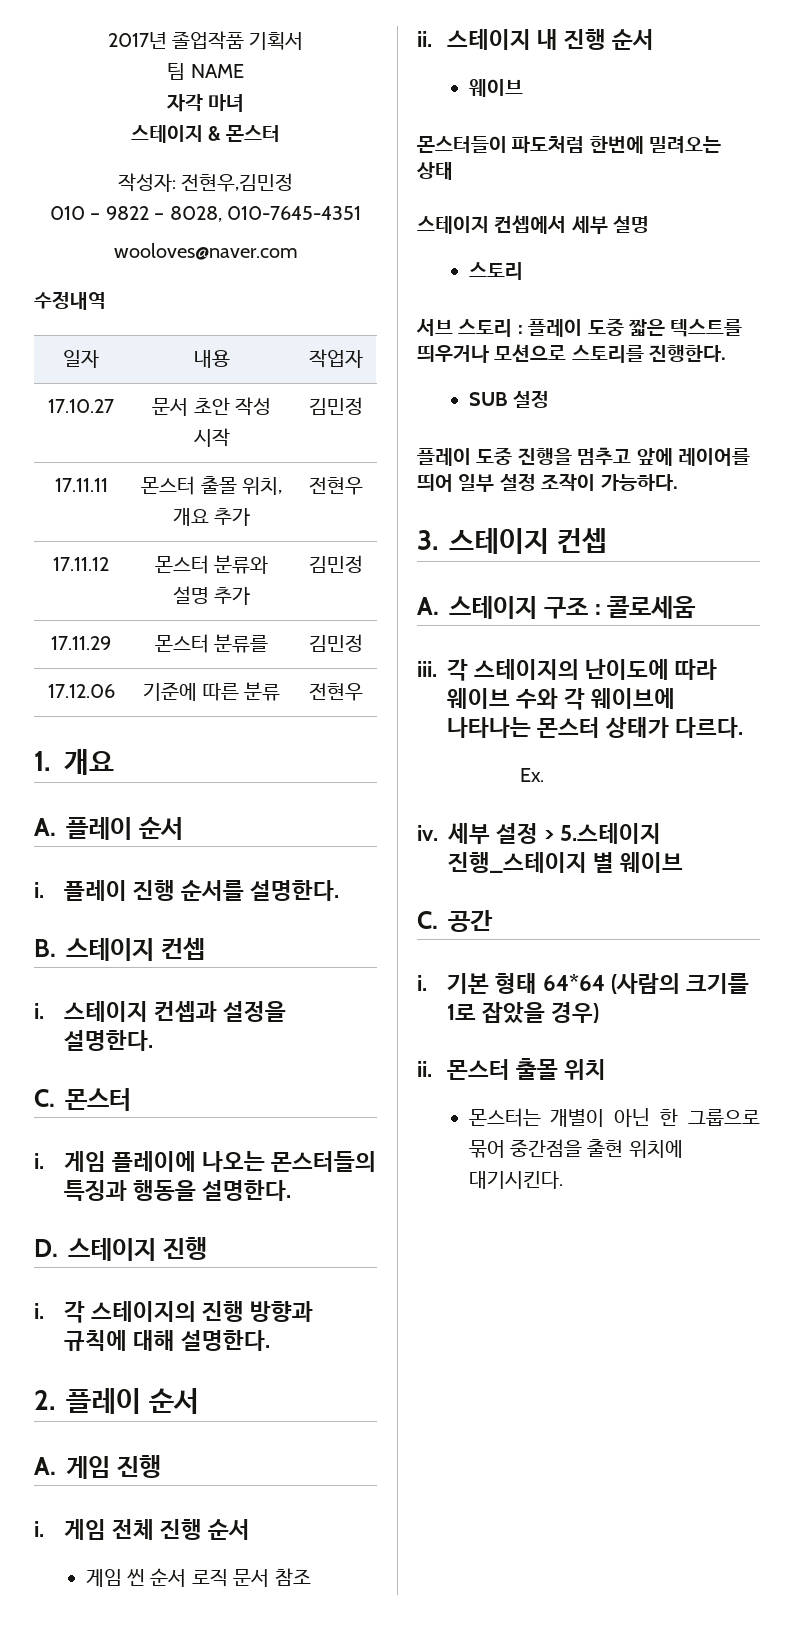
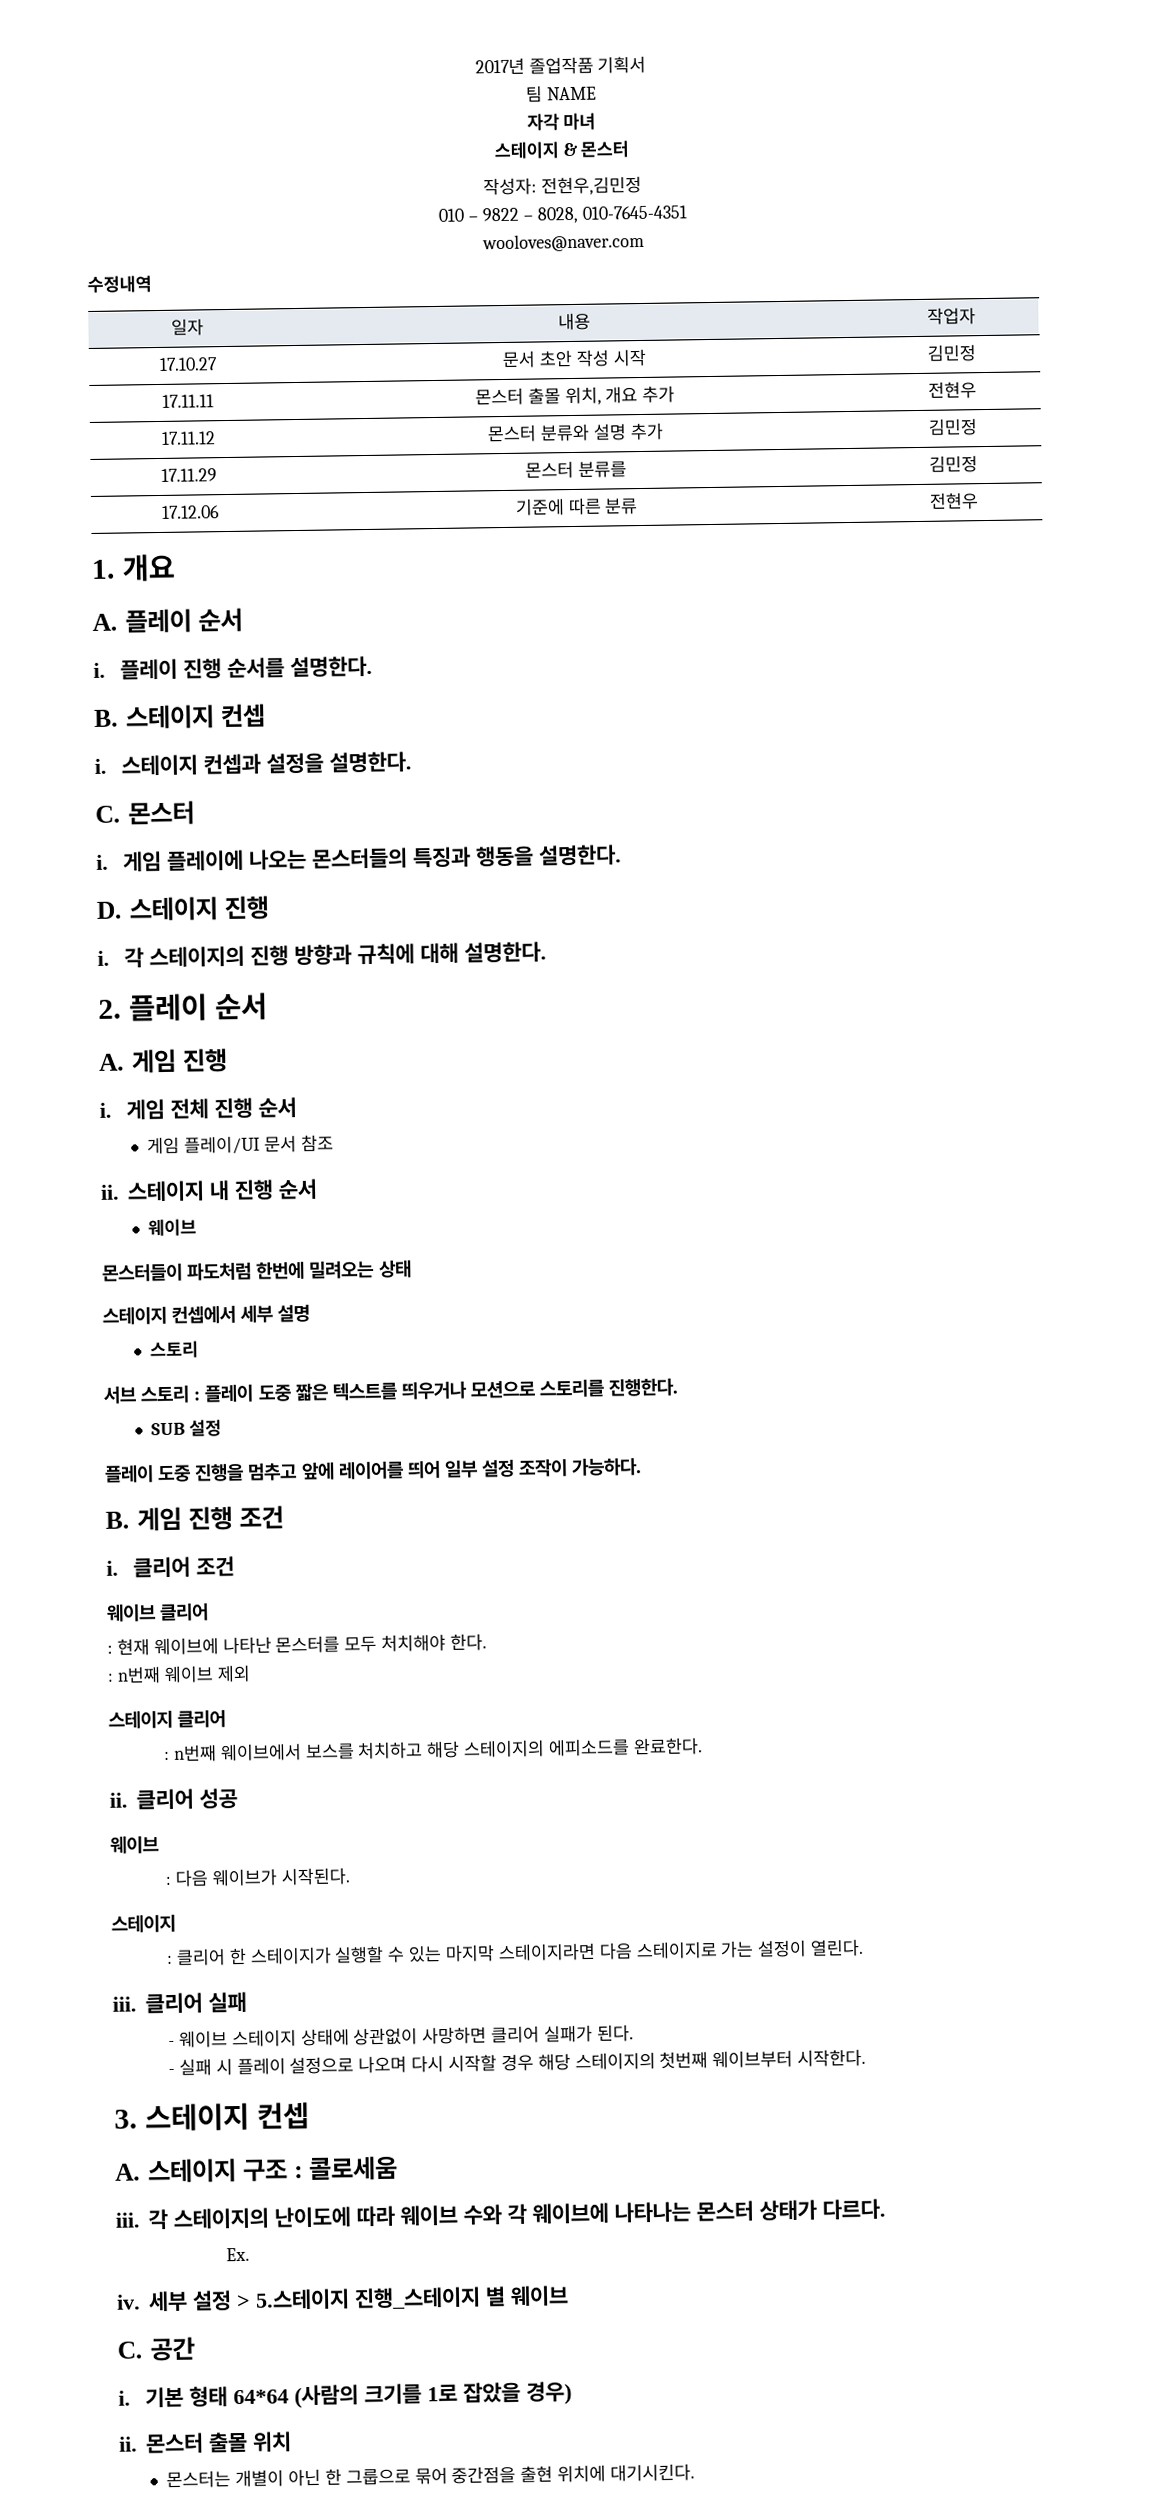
- 게임 씬 순서 로직 문서 참조
+ 게임 플레이/UI 문서 참조
+ B. 게임 진행 조건
+ i. 클리어 조건
+ 웨이브 클리어
+ : 현재 웨이브에 나타난 몬스터를 모두 처치해야 한다.
+ : n번째 웨이브 제외
+ 스테이지 클리어
+ : n번째 웨이브에서 보스를 처치하고 해당 스테이지의 에피소드를 완료한다.
+ ii. 클리어 성공
+ 웨이브
+ : 다음 웨이브가 시작된다.
+ 스테이지
+ : 클리어 한 스테이지가 실행할 수 있는 마지막 스테이지라면 다음 스테이지로 가는 설정이 열린다.
+ iii. 클리어 실패
+ - 웨이브 스테이지 상태에 상관없이 사망하면 클리어 실패가 된다.
+ - 실패 시 플레이 설정으로 나오며 다시 시작할 경우 해당 스테이지의 첫번째 웨이브부터 시작한다.

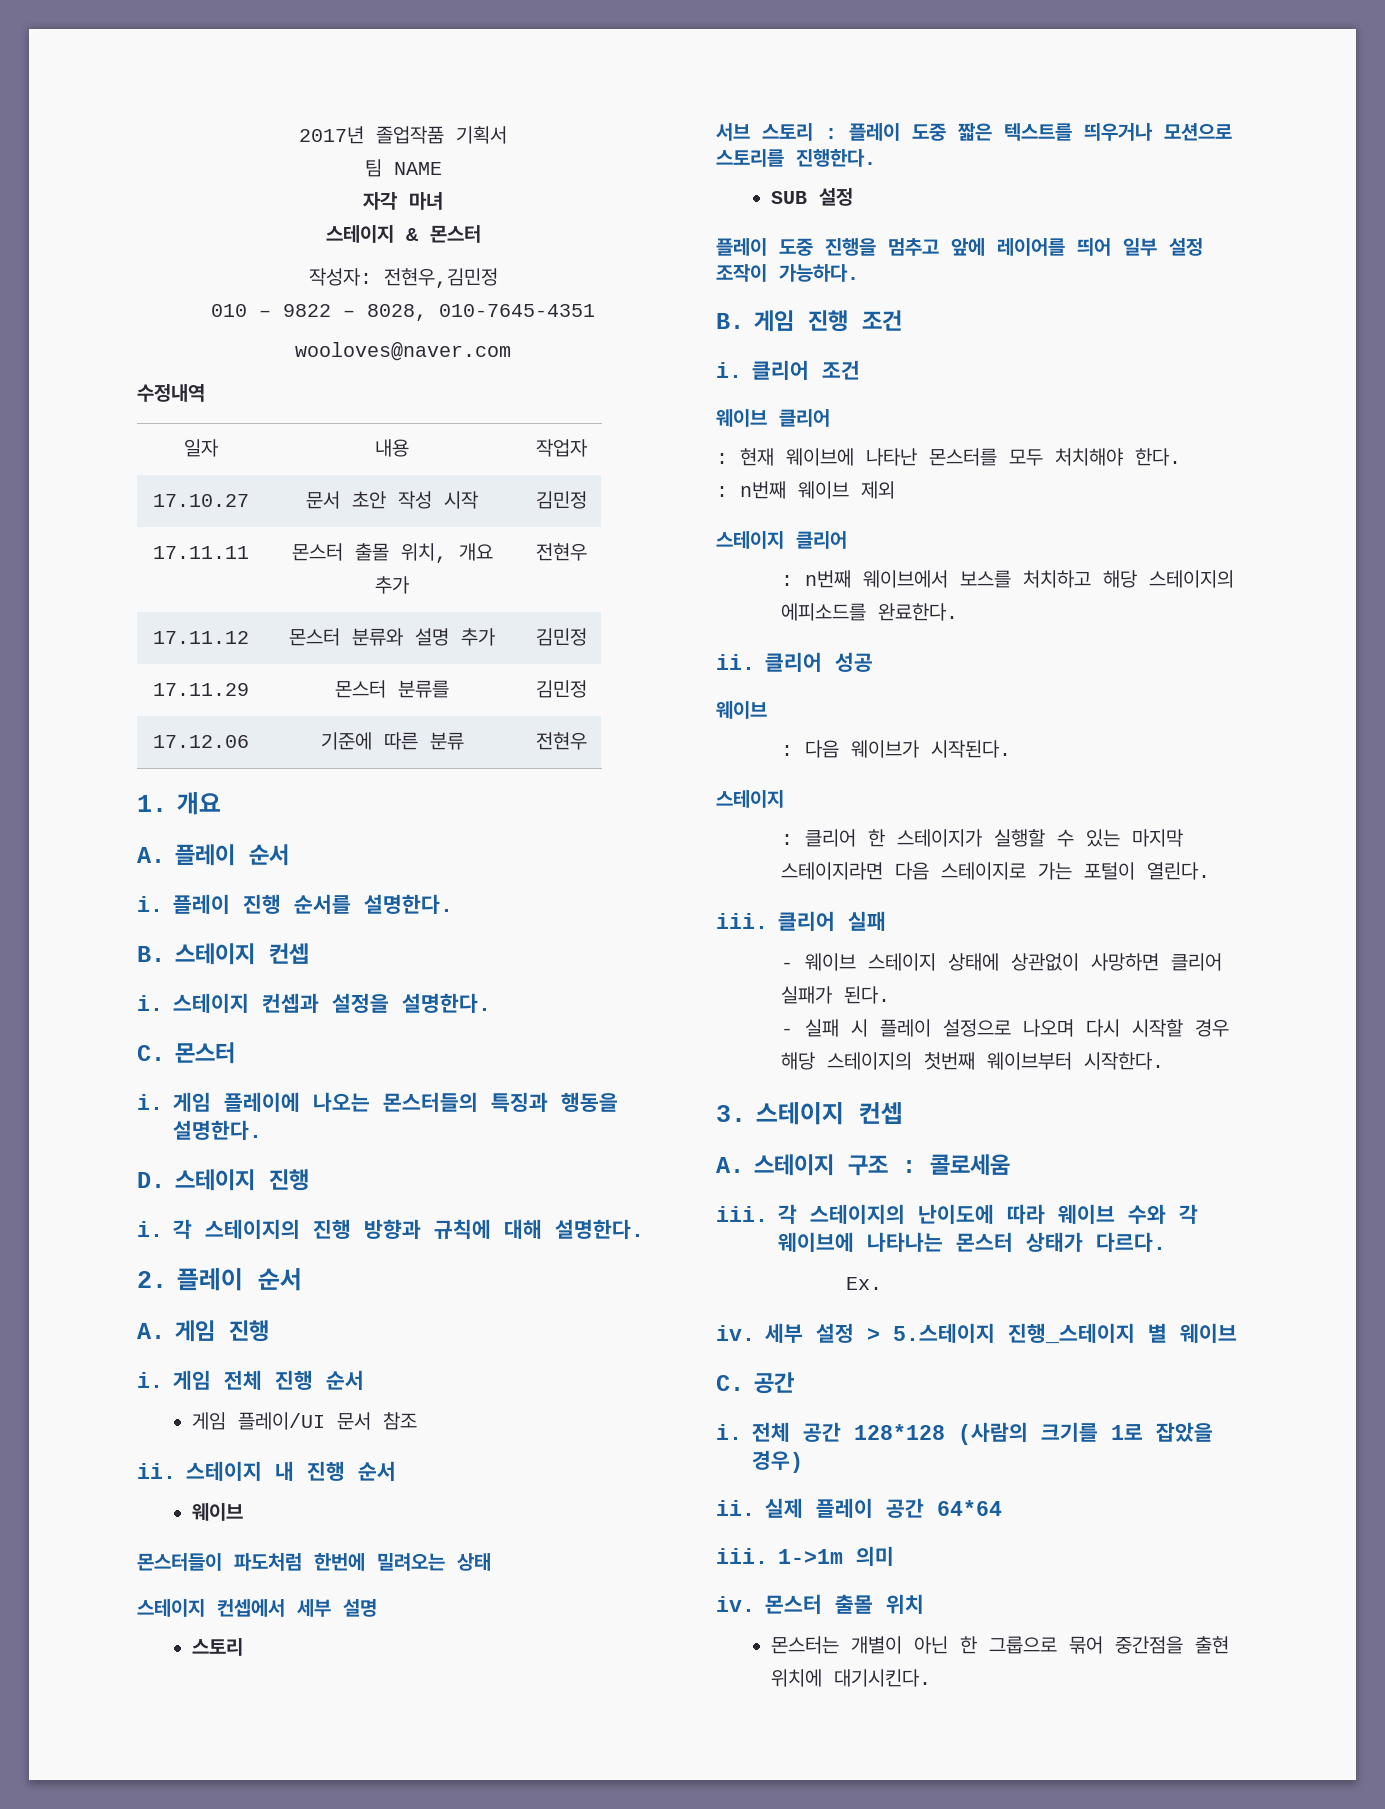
- : 클리어 한 스테이지가 실행할 수 있는 마지막 스테이지라면 다음 스테이지로 가는 설정이 열린다.
+ : 클리어 한 스테이지가 실행할 수 있는 마지막 스테이지라면 다음 스테이지로 가는 포털이 열린다.
- 기본 형태 64*64 (사람의 크기를 1로 잡았을 경우)
+ 전체 공간 128*128 (사람의 크기를 1로 잡았을 경우)
+ 실제 플레이 공간 64*64
+ iii. 1->1m 의미
+ iv.

